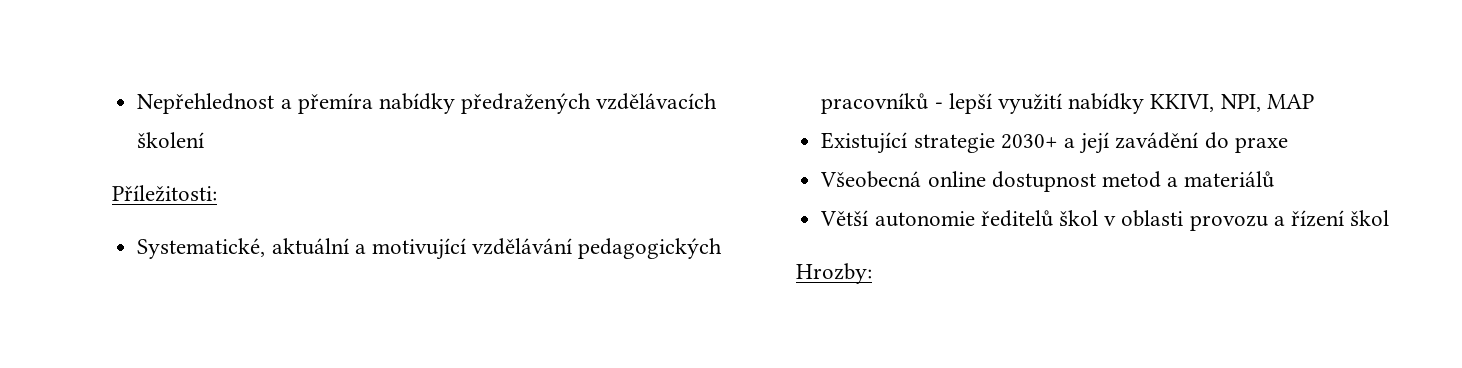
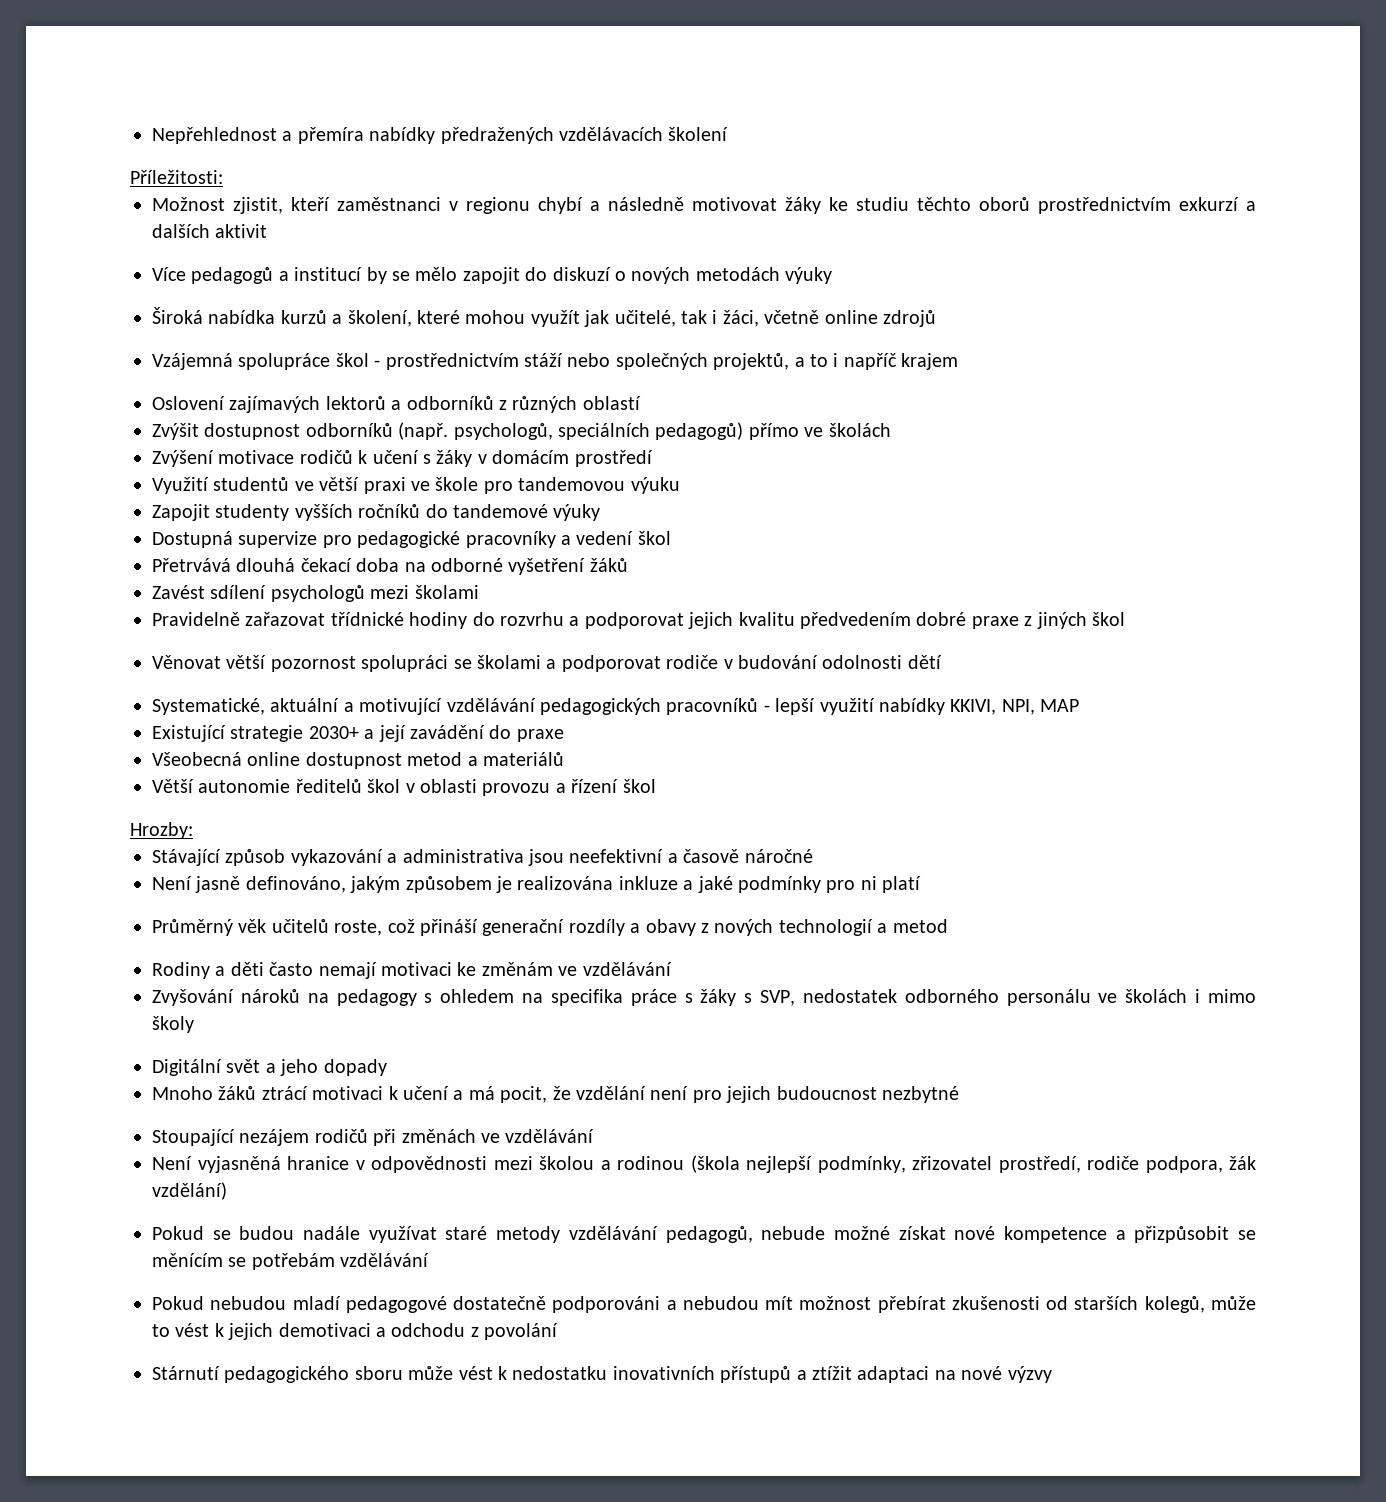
+ Možnost zjistit, kteří zaměstnanci v regionu chybí a následně motivovat žáky ke studiu těchto oborů prostřednictvím exkurzí a dalších aktivit
+ Více pedagogů a institucí by se mělo zapojit do diskuzí o nových metodách výuky
+ Široká nabídka kurzů a školení, které mohou využít jak učitelé, tak i žáci, včetně online zdrojů
+ Vzájemná spolupráce škol - prostřednictvím stáží nebo společných projektů, a to i napříč krajem
+ Oslovení zajímavých lektorů a odborníků z různých oblastí
+ Zvýšit dostupnost odborníků (např. psychologů, speciálních pedagogů) přímo ve školách
+ Zvýšení motivace rodičů k učení s žáky v domácím prostředí
+ Využití studentů ve větší praxi ve škole pro tandemovou výuku
+ Zapojit studenty vyšších ročníků do tandemové výuky
+ Dostupná supervize pro pedagogické pracovníky a vedení škol
+ Přetrvává dlouhá čekací doba na odborné vyšetření žáků
+ Zavést sdílení psychologů mezi školami
+ Pravidelně zařazovat třídnické hodiny do rozvrhu a podporovat jejich kvalitu předvedením dobré praxe z jiných škol
+ Věnovat větší pozornost spolupráci se školami a podporovat rodiče v budování odolnosti dětí
+ Stávající způsob vykazování a administrativa jsou neefektivní a časově náročné
+ Není jasně definováno, jakým způsobem je realizována inkluze a jaké podmínky pro ni platí
+ Průměrný věk učitelů roste, což přináší generační rozdíly a obavy z nových technologií a metod
+ Rodiny a děti často nemají motivaci ke změnám ve vzdělávání
+ Zvyšování nároků na pedagogy s ohledem na specifika práce s žáky s SVP, nedostatek odborného personálu ve školách i mimo školy
+ Digitální svět a jeho dopady
+ Mnoho žáků ztrácí motivaci k učení a má pocit, že vzdělání není pro jejich budoucnost nezbytné
+ Stoupající nezájem rodičů při změnách ve vzdělávání
+ Není vyjasněná hranice v odpovědnosti mezi školou a rodinou (škola nejlepší podmínky, zřizovatel prostředí, rodiče podpora, žák vzdělání)
+ Pokud se budou nadále využívat staré metody vzdělávání pedagogů, nebude možné získat nové kompetence a přizpůsobit se měnícím se potřebám vzdělávání
+ Pokud nebudou mladí pedagogové dostatečně podporováni a nebudou mít možnost přebírat zkušenosti od starších kolegů, může to vést k jejich demotivaci a odchodu z povolání
+ Stárnutí pedagogického sboru může vést k nedostatku inovativních přístupů a ztížit adaptaci na nové výzvy

